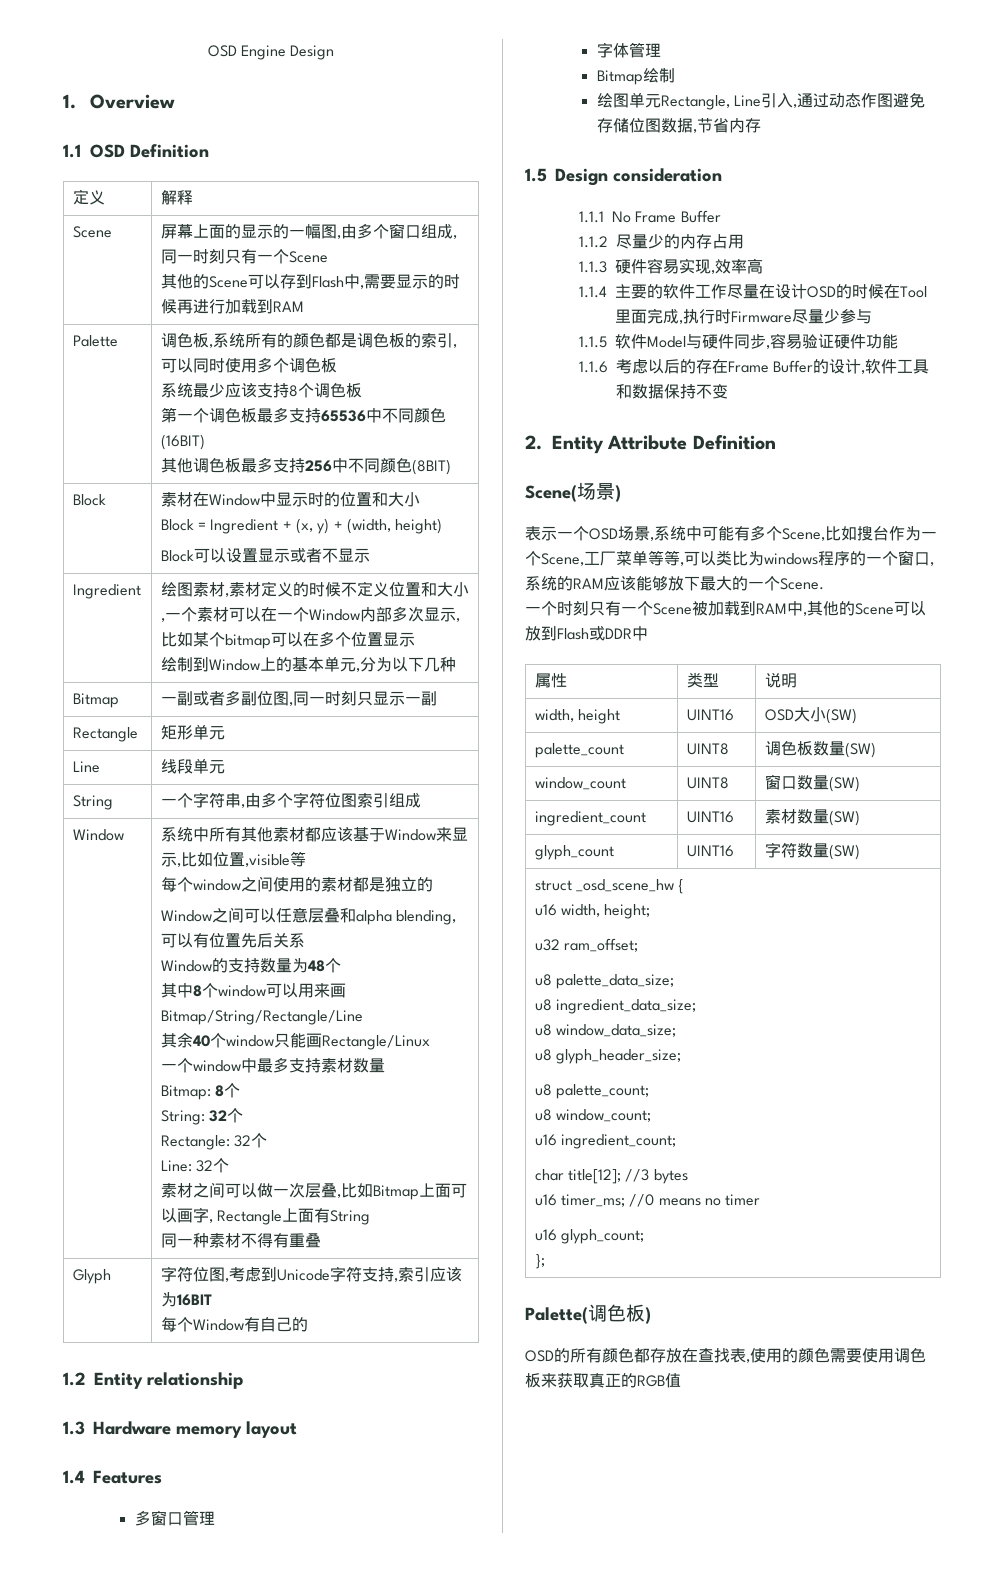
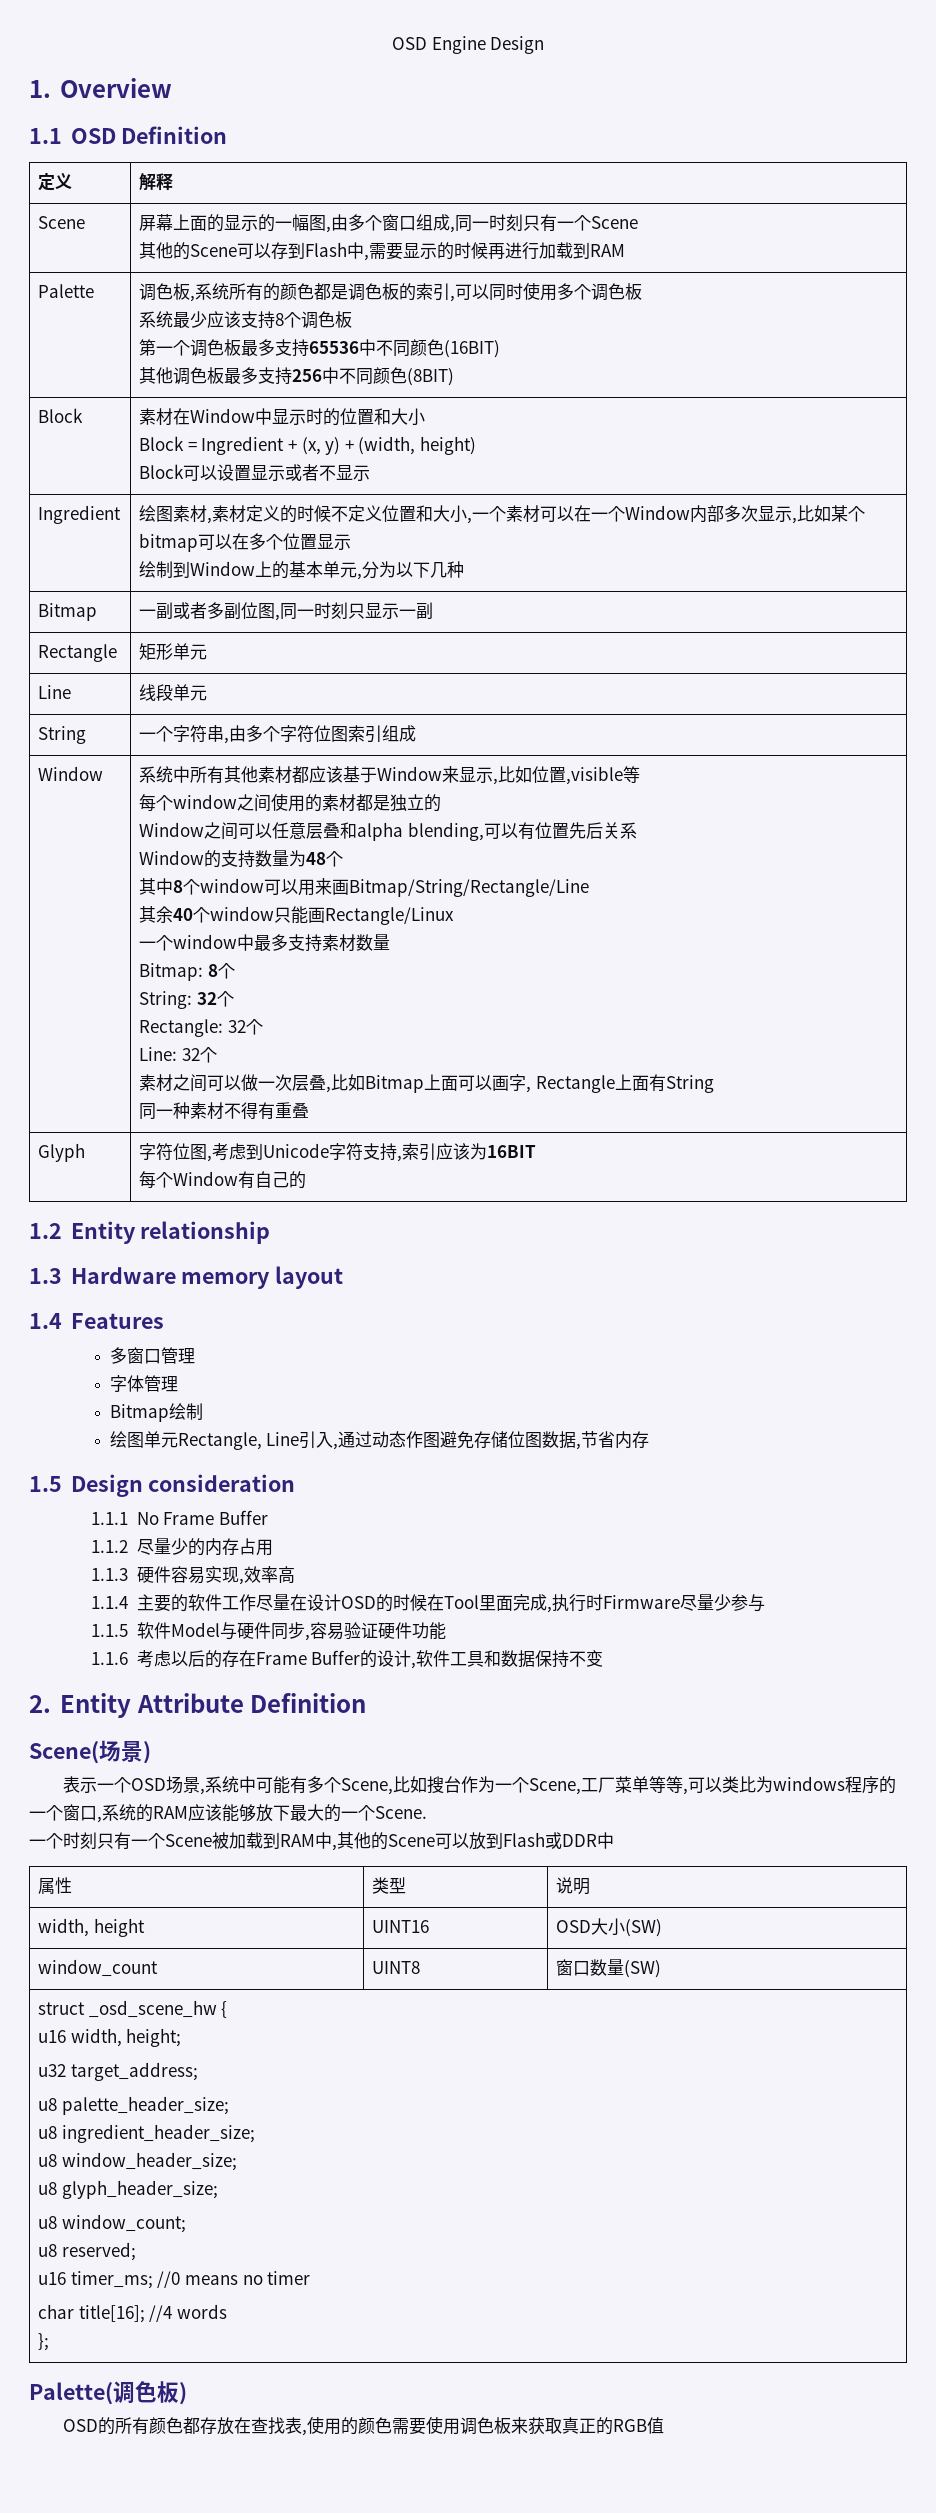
- palette_count | UINT8 | 调色板数量(SW)
- ingredient_count | UINT16 | 素材数量(SW)
- glyph_count | UINT16 | 字符数量(SW)
  struct _osd_scene_hw {
  u16 width, height;
- u32 ram_offset;
- u8 palette_data_size;
- u8 ingredient_data_size;
- u8 window_data_size;
+ u32 target_address;
+ u8 palette_header_size;
+ u8 ingredient_header_size;
+ u8 window_header_size;
  u8 glyph_header_size;
- u8 palette_count;
  u8 window_count;
- u16 ingredient_count;
- char title[12]; //3 bytes
+ u8 reserved;
  u16 timer_ms; //0 means no timer
- u16 glyph_count;
+ char title[16]; //4 words

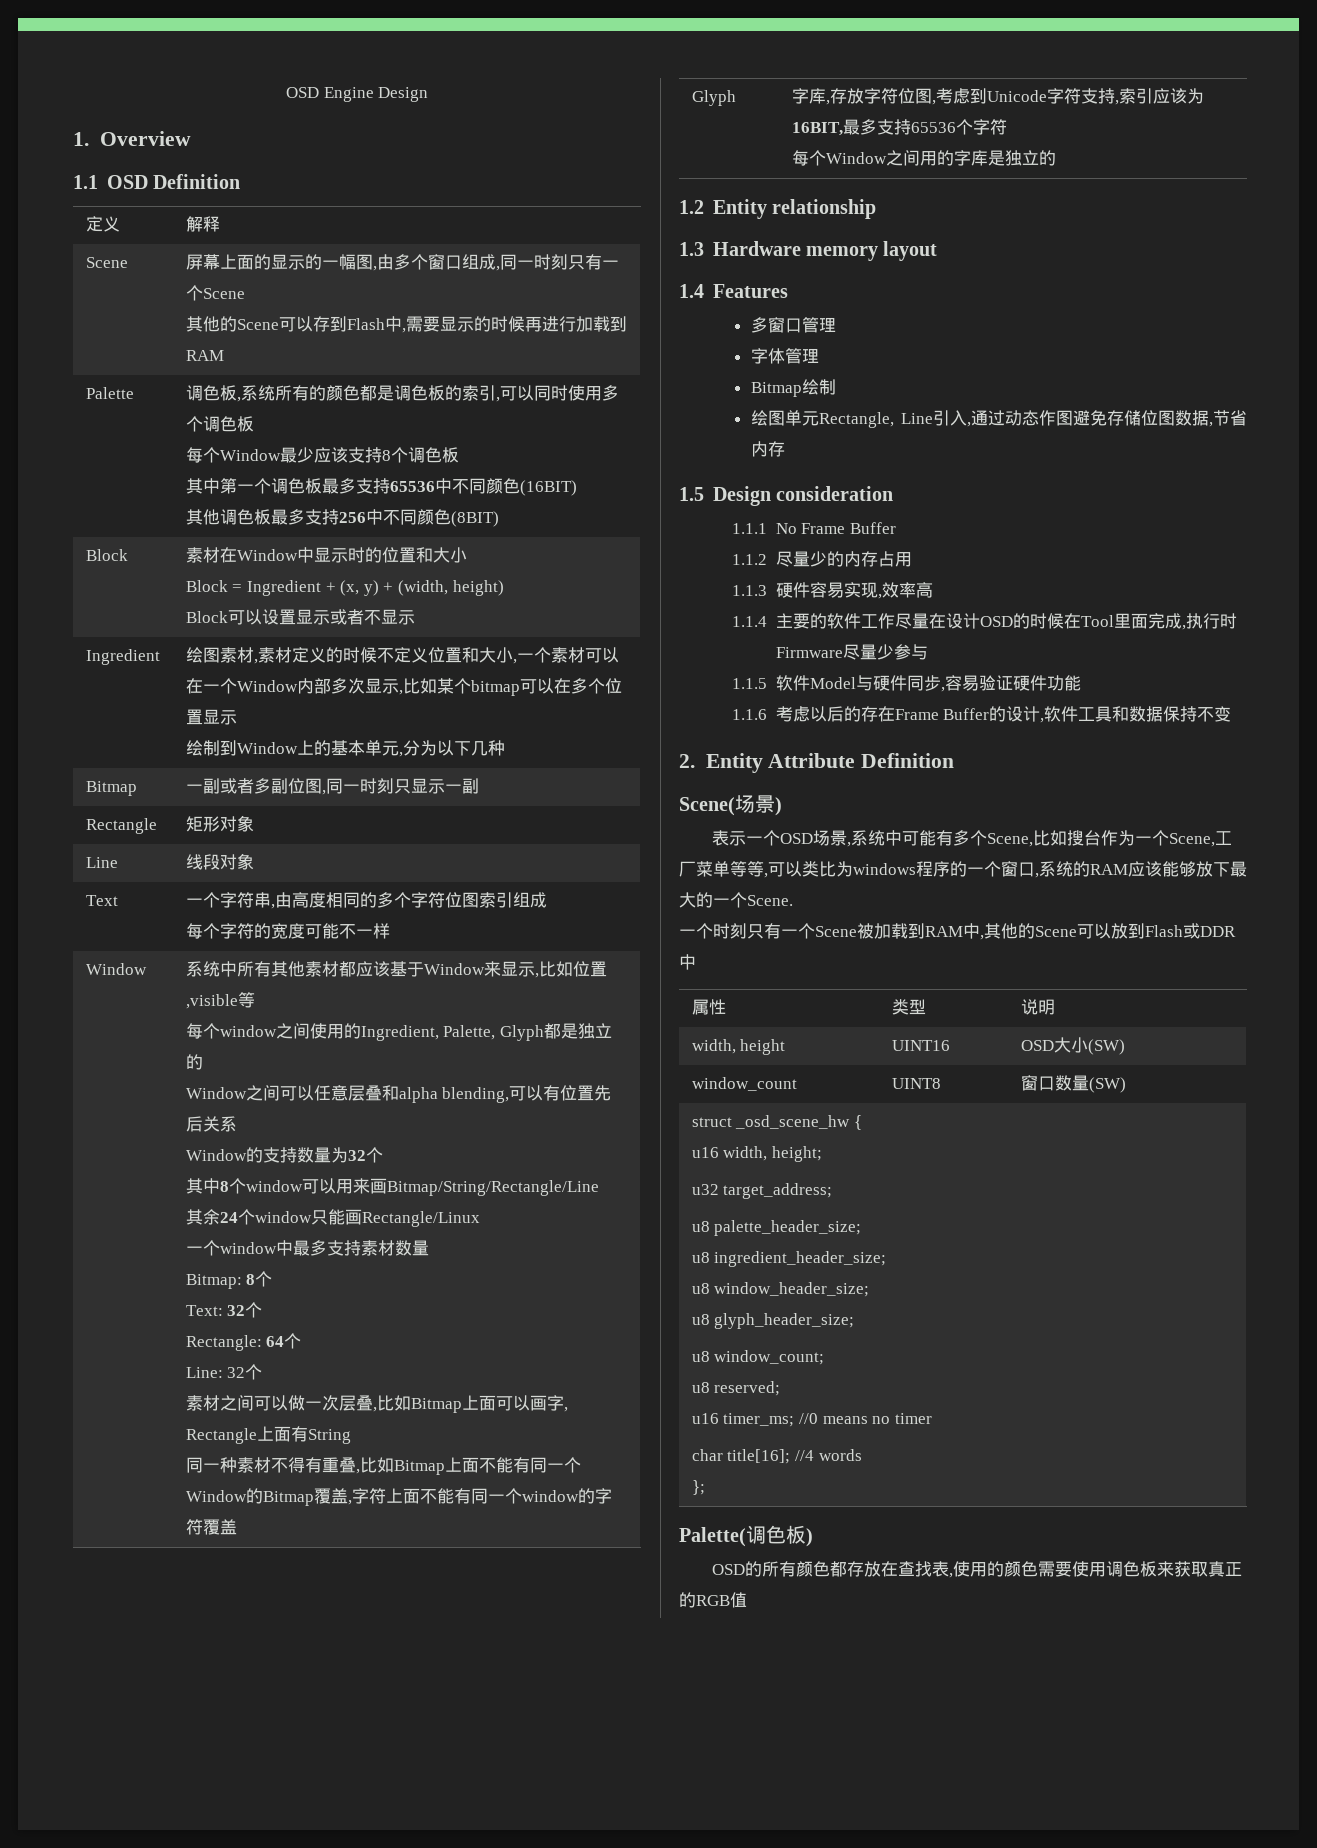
- 系统最少应该支持8个调色板
+ 每个Window最少应该支持8个调色板
- 第一个调色板最多支持65536中不同颜色(16BIT)
+ 其中第一个调色板最多支持65536中不同颜色(16BIT)
- Rectangle | 矩形单元
+ Rectangle | 矩形对象
- Line | 线段单元
- String | 一个字符串,由多个字符位图索引组成
+ Line | 线段对象
+ Text | 一个字符串,由高度相同的多个字符位图索引组成
+ 每个字符的宽度可能不一样
- 每个window之间使用的素材都是独立的
+ 每个window之间使用的Ingredient, Palette, Glyph都是独立的
- Window的支持数量为48个
+ Window的支持数量为32个
- 其余40个window只能画Rectangle/Linux
+ 其余24个window只能画Rectangle/Linux
- String: 32个
+ Text: 32个
- Rectangle: 32个
+ Rectangle: 64个
- 同一种素材不得有重叠
+ 同一种素材不得有重叠,比如Bitmap上面不能有同一个Window的Bitmap覆盖,字符上面不能有同一个window的字符覆盖
- Glyph | 字符位图,考虑到Unicode字符支持,索引应该为16BIT
- 每个Window有自己的
+ Glyph | 字库,存放字符位图,考虑到Unicode字符支持,索引应该为16BIT,最多支持65536个字符
+ 每个Window之间用的字库是独立的

